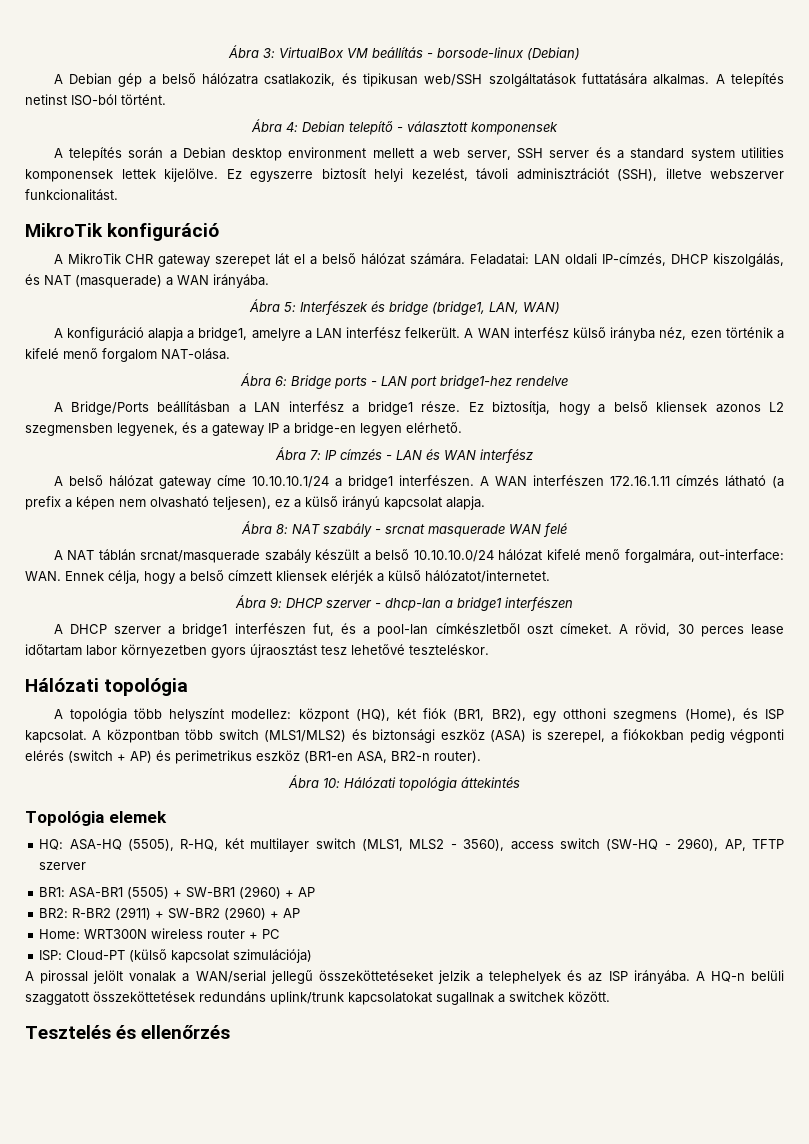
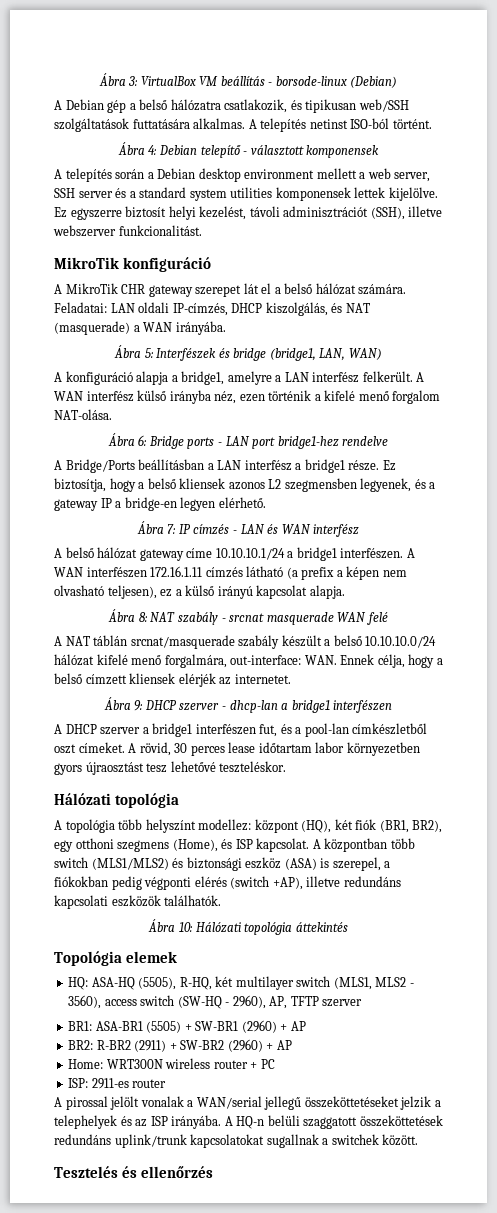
- A NAT táblán srcnat/masquerade szabály készült a belső 10.10.10.0/24 hálózat kifelé menő forgalmára, out-interface: WAN. Ennek célja, hogy a belső címzett kliensek elérjék a külső hálózatot/internetet.
+ A NAT táblán srcnat/masquerade szabály készült a belső 10.10.10.0/24 hálózat kifelé menő forgalmára, out-interface: WAN. Ennek célja, hogy a belső címzett kliensek elérjék az internetet.
- A központban több switch (MLS1/MLS2) és biztonsági eszköz (ASA) is szerepel, a fiókokban pedig végponti elérés (switch + AP) és perimetrikus eszköz (BR1-en ASA, BR2-n router).
+ A központban több switch (MLS1/MLS2) és biztonsági eszköz (ASA) is szerepel, a fiókokban pedig végponti elérés (switch +AP), illetve redundáns kapcsolati eszközök találhatók.
- ISP: Cloud-PT (külső kapcsolat szimulációja)
+ ISP: 2911-es router

